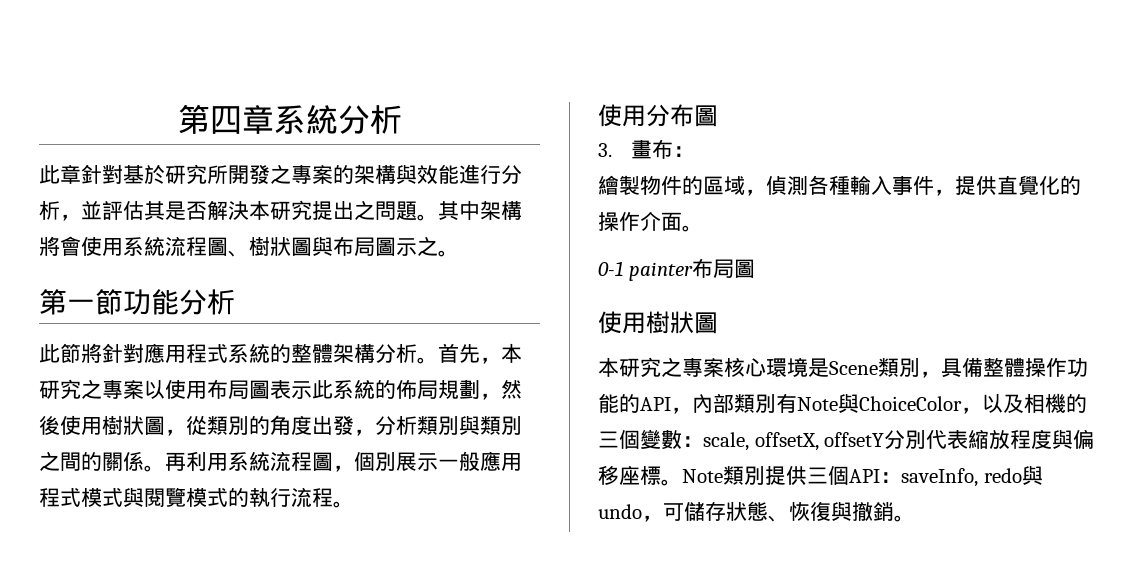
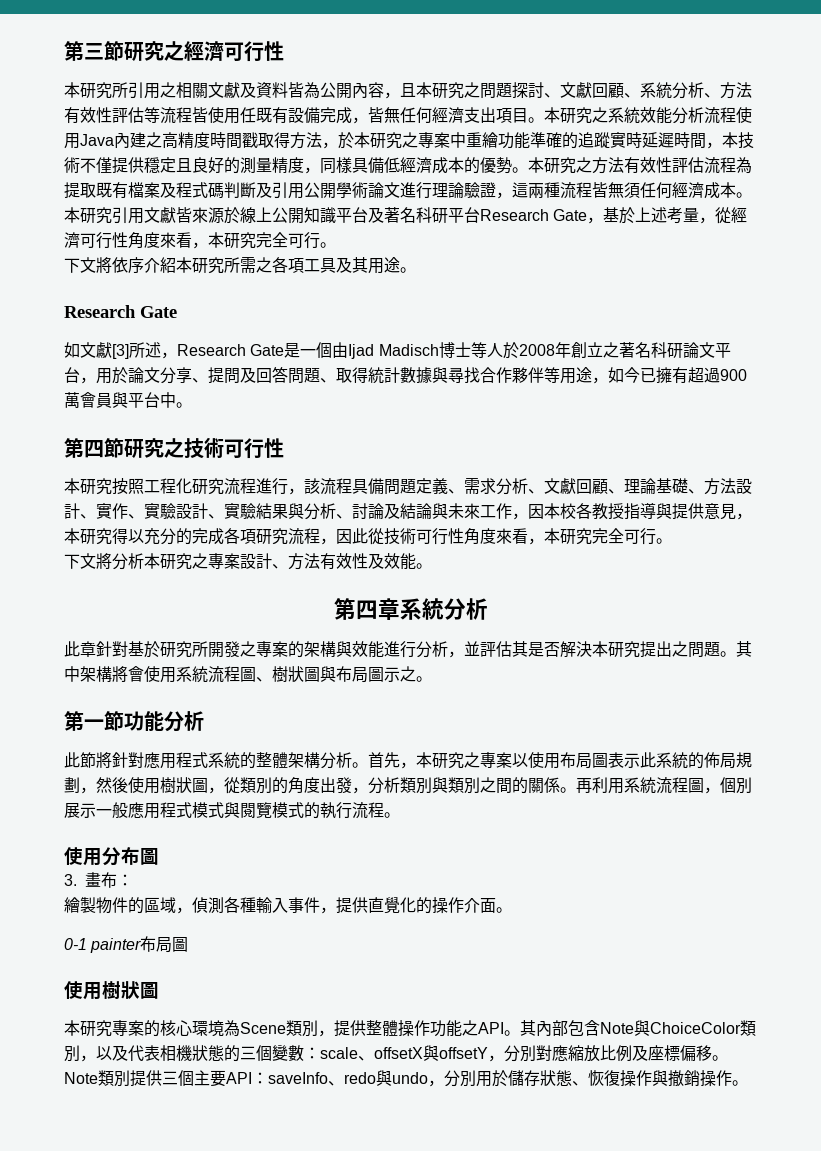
+ 第三節研究之經濟可行性
+ 本研究所引用之相關文獻及資料皆為公開內容，且本研究之問題探討、文獻回顧、系統分析、方法有效性評估等流程皆使用任既有設備完成，皆無任何經濟支出項目。本研究之系統效能分析流程使用Java內建之高精度時間戳取得方法，於本研究之專案中重繪功能準確的追蹤實時延遲時間，本技術不僅提供穩定且良好的測量精度，同樣具備低經濟成本的優勢。本研究之方法有效性評估流程為提取既有檔案及程式碼判斷及引用公開學術論文進行理論驗證，這兩種流程皆無須任何經濟成本。本研究引用文獻皆來源於線上公開知識平台及著名科研平台Research Gate，基於上述考量，從經濟可行性角度來看，本研究完全可行。
+ 下文將依序介紹本研究所需之各項工具及其用途。
+ Research Gate
+ 如文獻[3]所述，Research Gate是一個由Ijad Madisch博士等人於2008年創立之著名科研論文平台，用於論文分享、提問及回答問題、取得統計數據與尋找合作夥伴等用途，如今已擁有超過900萬會員與平台中。
+ 第四節研究之技術可行性
+ 本研究按照工程化研究流程進行，該流程具備問題定義、需求分析、文獻回顧、理論基礎、方法設計、實作、實驗設計、實驗結果與分析、討論及結論與未來工作，因本校各教授指導與提供意見，本研究得以充分的完成各項研究流程，因此從技術可行性角度來看，本研究完全可行。
+ 下文將分析本研究之專案設計、方法有效性及效能。
- 本研究之專案核心環境是Scene類別，具備整體操作功能的API，內部類別有Note與ChoiceColor，以及相機的三個變數：scale, offsetX, offsetY分別代表縮放程度與偏移座標。
+ 本研究專案的核心環境為Scene類別，提供整體操作功能之API。其內部包含Note與ChoiceColor類別，以及代表相機狀態的三個變數：scale、offsetX與offsetY，分別對應縮放比例及座標偏移。
- Note類別提供三個API：saveInfo, redo與undo，可儲存狀態、恢復與撤銷。
+ Note類別提供三個主要API：saveInfo、redo與undo，分別用於儲存狀態、恢復操作與撤銷操作。

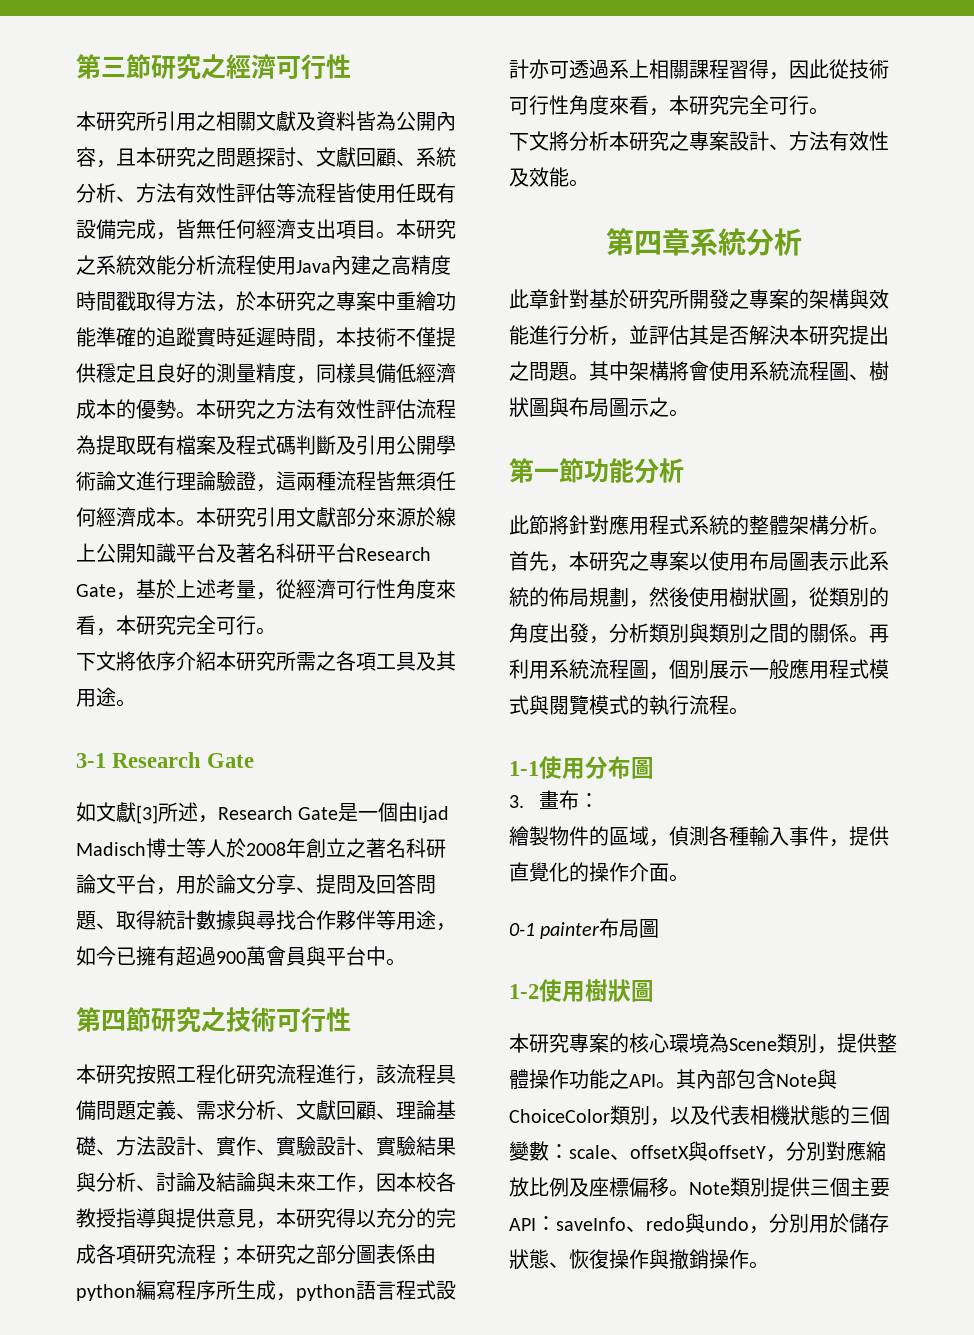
- 本研究引用文獻皆來源於線上公開知識平台及著名科研平台Research Gate，基於上述考量，從經濟可行性角度來看，本研究完全可行。
+ 本研究引用文獻部分來源於線上公開知識平台及著名科研平台Research Gate，基於上述考量，從經濟可行性角度來看，本研究完全可行。
  下文將依序介紹本研究所需之各項工具及其用途。
- Research Gate
+ 3-1 Research Gate
- 本研究按照工程化研究流程進行，該流程具備問題定義、需求分析、文獻回顧、理論基礎、方法設計、實作、實驗設計、實驗結果與分析、討論及結論與未來工作，因本校各教授指導與提供意見，本研究得以充分的完成各項研究流程，因此從技術可行性角度來看，本研究完全可行。
+ 本研究按照工程化研究流程進行，該流程具備問題定義、需求分析、文獻回顧、理論基礎、方法設計、實作、實驗設計、實驗結果與分析、討論及結論與未來工作，因本校各教授指導與提供意見，本研究得以充分的完成各項研究流程；本研究之部分圖表係由python編寫程序所生成，python語言程式設計亦可透過系上相關課程習得，因此從技術可行性角度來看，本研究完全可行。
- 使用分布圖
+ 1-1使用分布圖
  0-1 painter布局圖
- 使用樹狀圖
+ 1-2使用樹狀圖

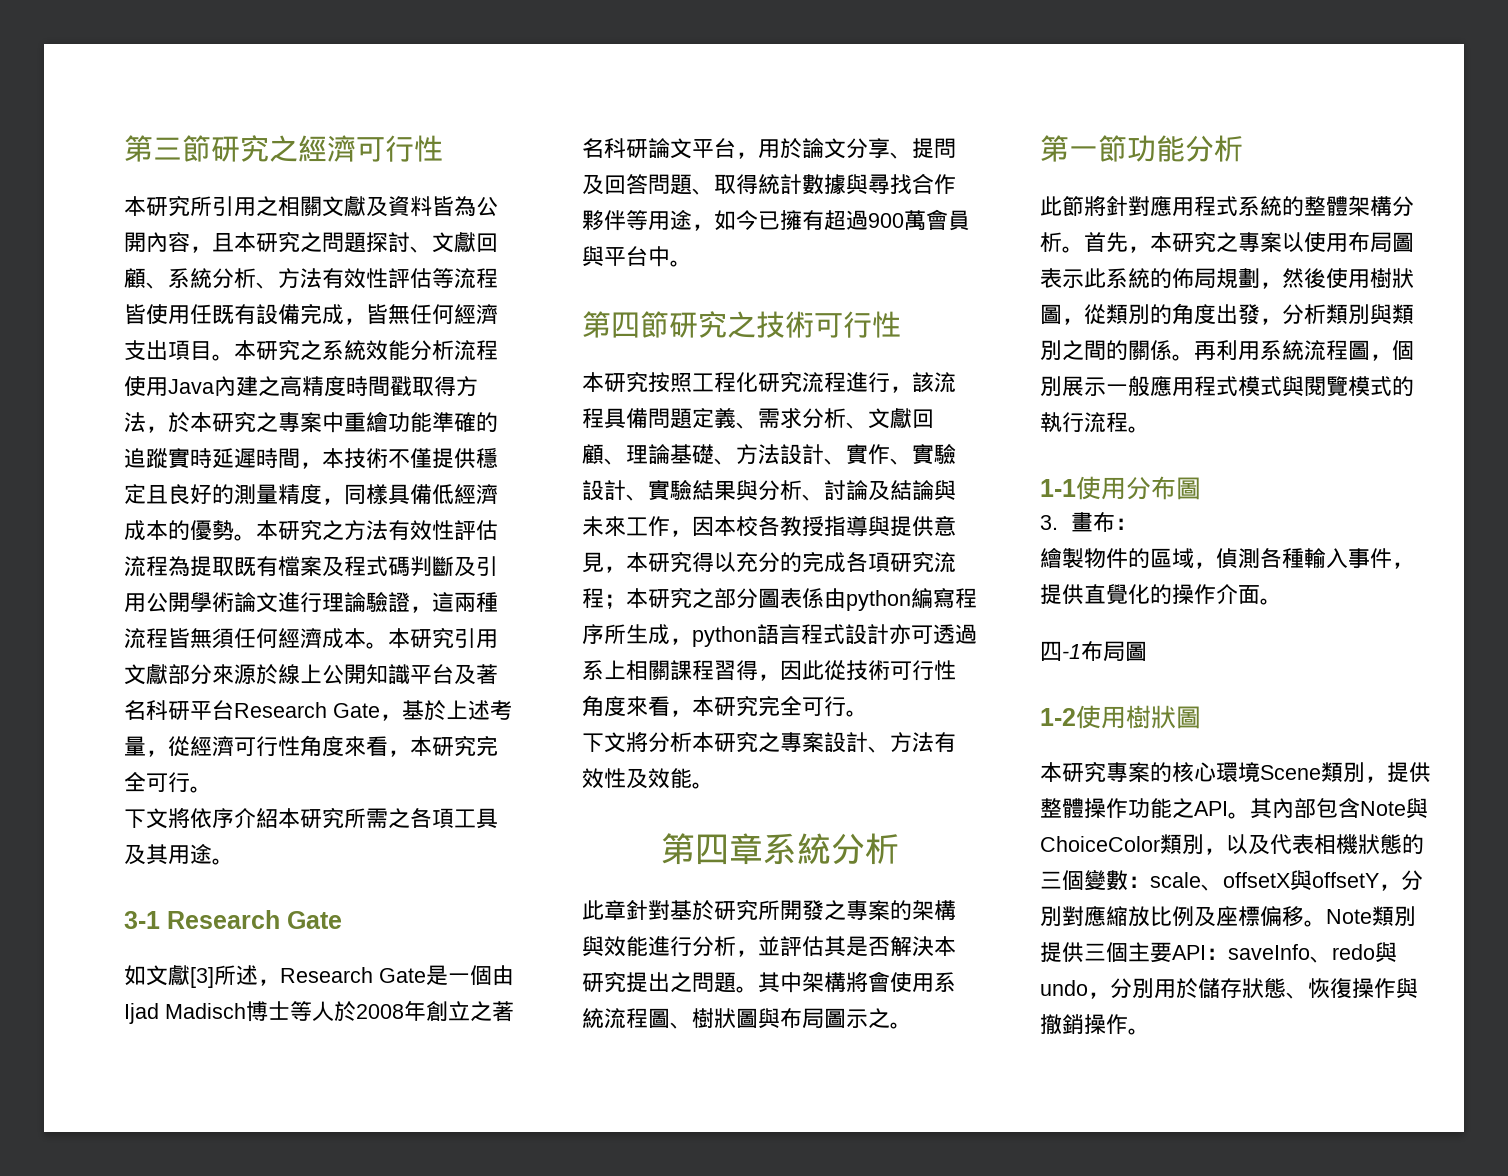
- 0-1 painter布局圖
+ 四-1布局圖
- 本研究專案的核心環境為Scene類別，提供整體操作功能之API。
+ 本研究專案的核心環境Scene類別，提供整體操作功能之API。

